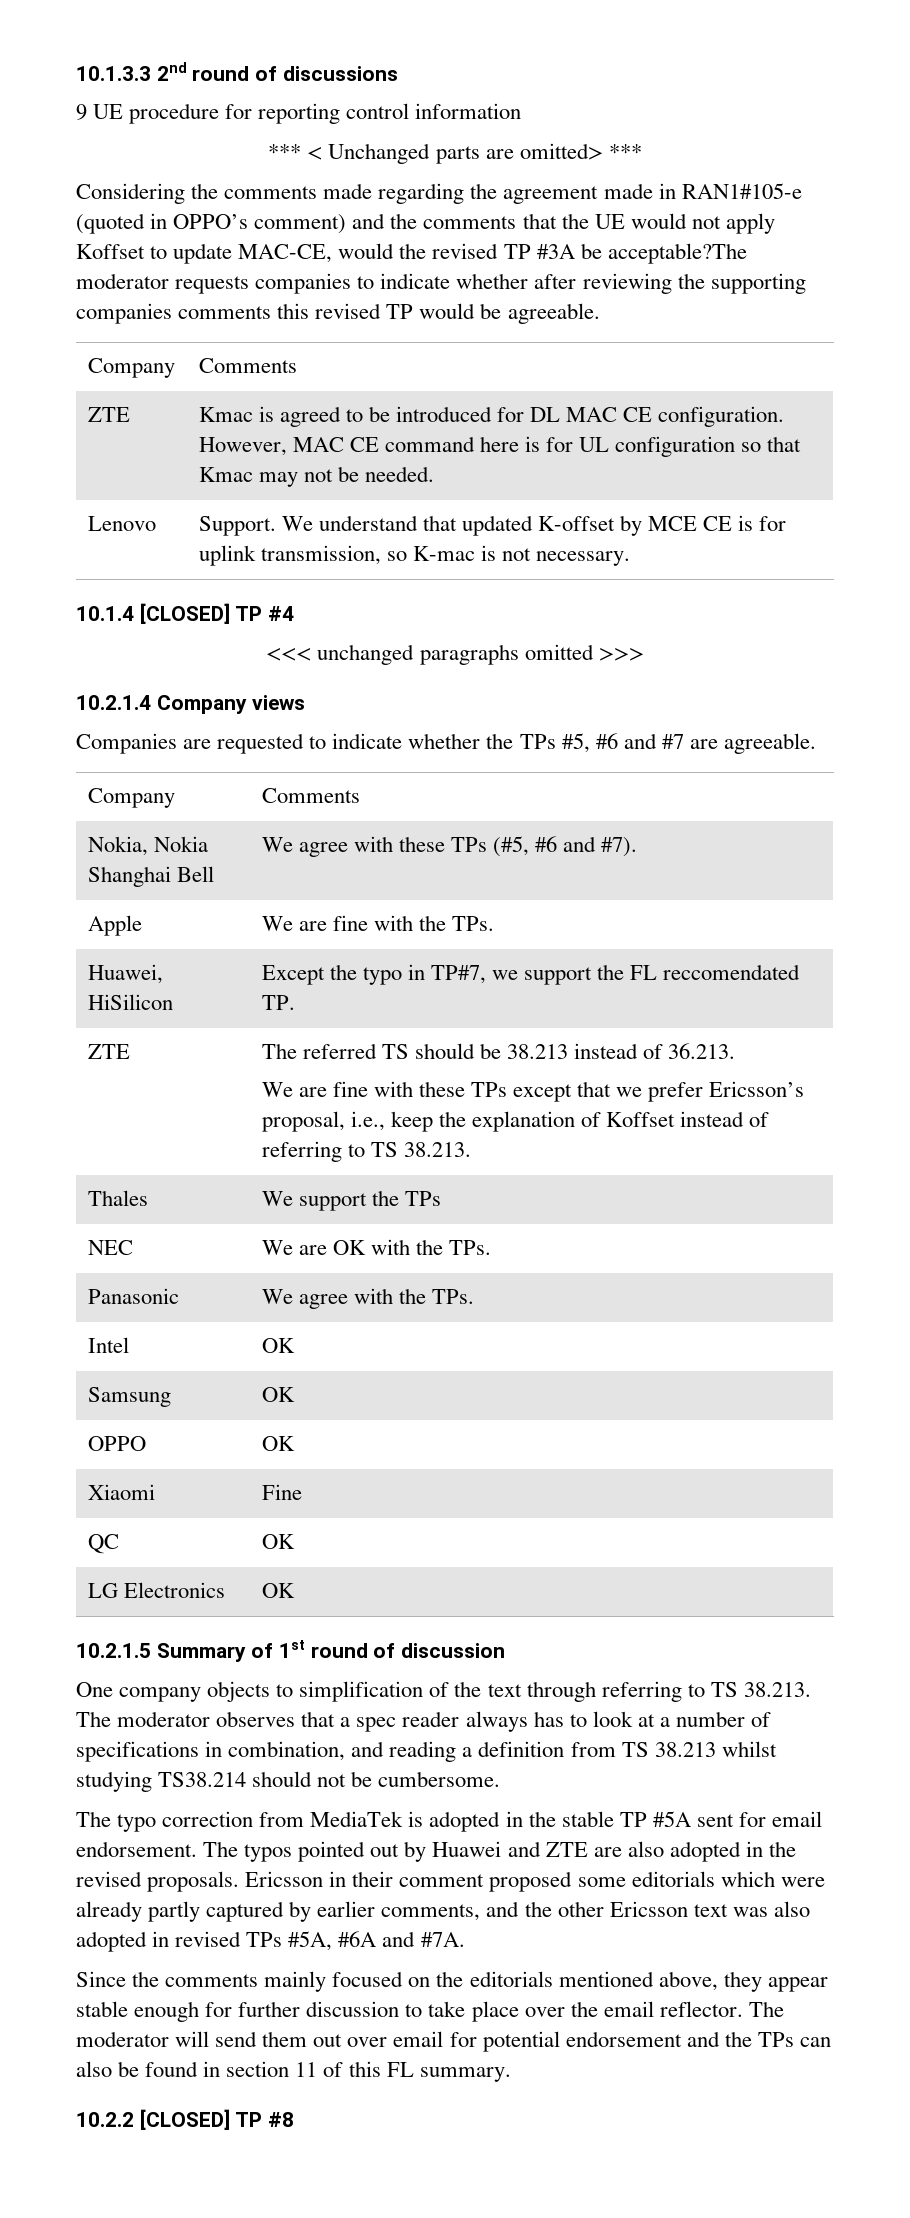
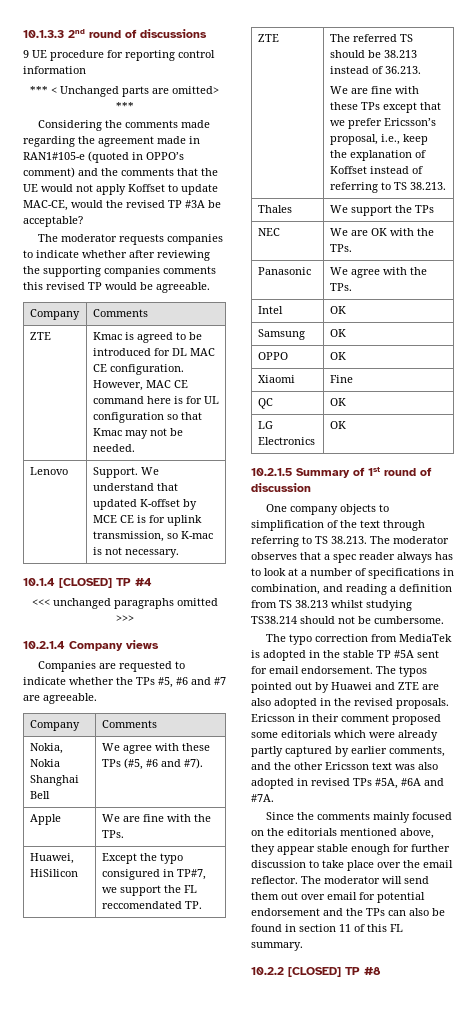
- Considering the comments made regarding the agreement made in RAN1#105-e (quoted in OPPO’s comment) and the comments that the UE would not apply Koffset to update MAC-CE, would the revised TP #3A be acceptable?The moderator requests companies to indicate whether after reviewing the supporting companies comments this revised TP would be agreeable.
+ Considering the comments made regarding the agreement made in RAN1#105-e (quoted in OPPO’s comment) and the comments that the UE would not apply Koffset to update MAC-CE, would the revised TP #3A be acceptable?
+ The moderator requests companies to indicate whether after reviewing the supporting companies comments this revised TP would be agreeable.
- Huawei, HiSilicon | Except the typo in TP#7, we support the FL reccomendated TP.
+ Huawei, HiSilicon | Except the typo consigured in TP#7, we support the FL reccomendated TP.

